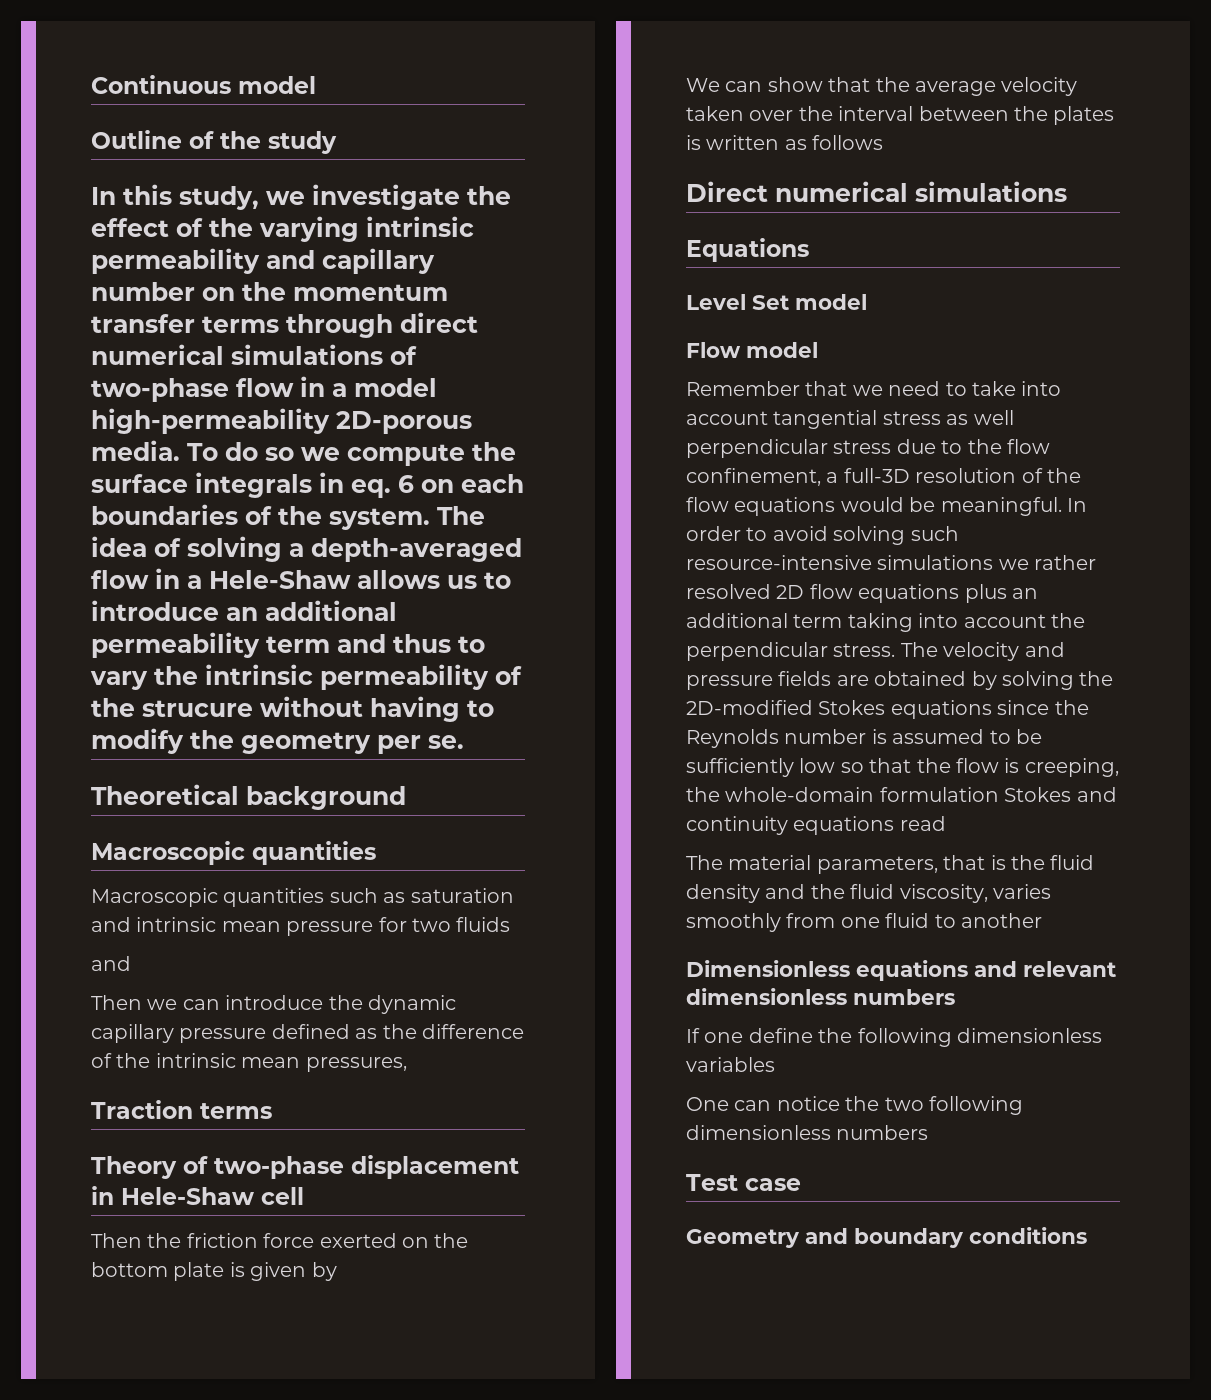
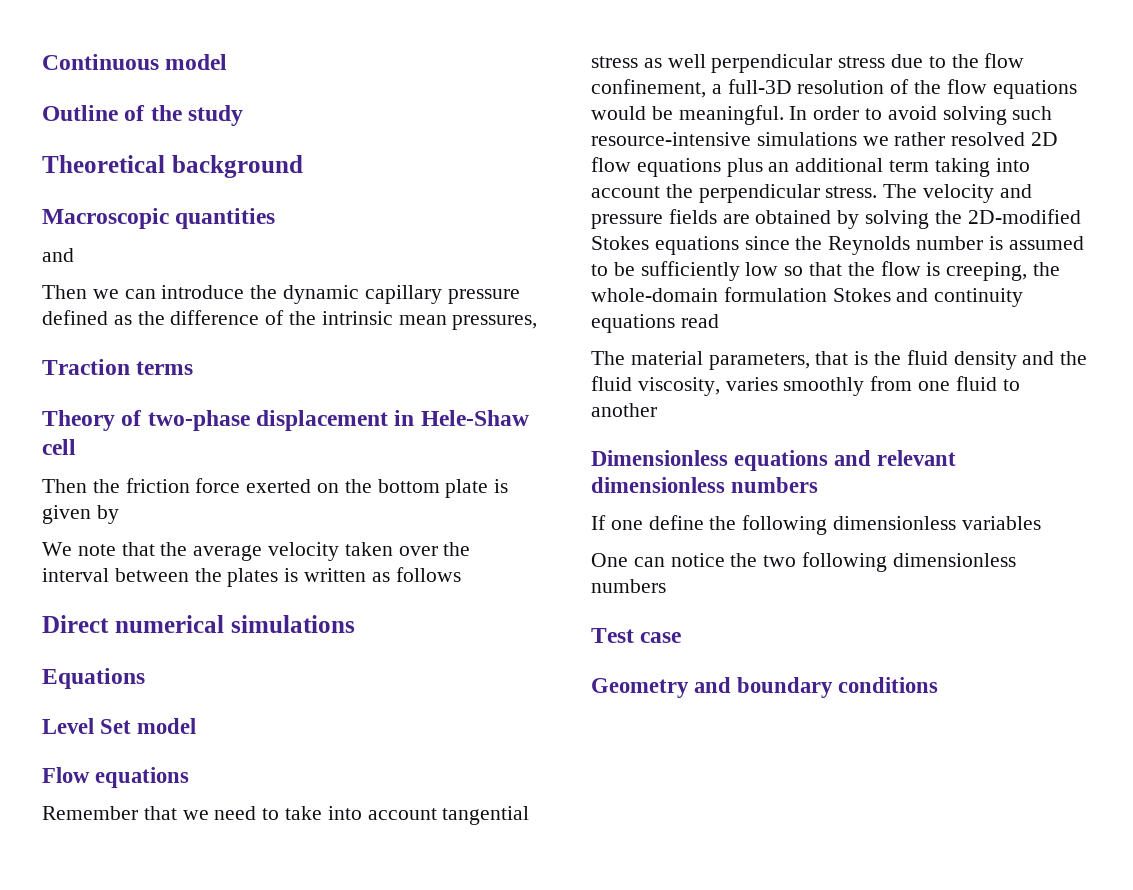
- In this study, we investigate the effect of the varying intrinsic permeability and capillary number on the momentum transfer terms through direct numerical simulations of two-phase flow in a model high-permeability 2D-porous media. To do so we compute the surface integrals in eq. 6 on each boundaries of the system. The idea of solving a depth-averaged flow in a Hele-Shaw allows us to introduce an additional permeability term and thus to vary the intrinsic permeability of the strucure without having to modify the geometry per se.
  Theoretical background
  Macroscopic quantities
- Macroscopic quantities such as saturation and intrinsic mean pressure for two fluids
- We can show that the average velocity taken over the interval between the plates is written as follows
+ We note that the average velocity taken over the interval between the plates is written as follows
- Flow model
+ Flow equations

